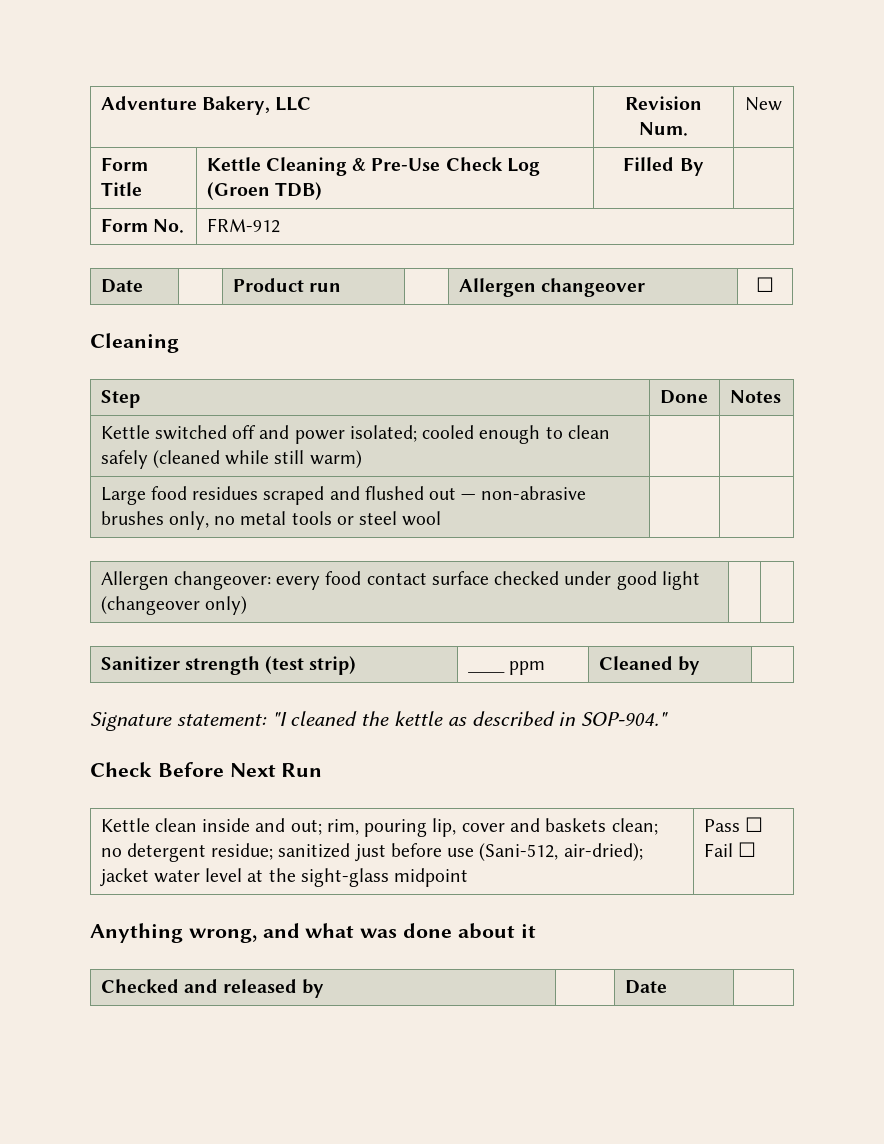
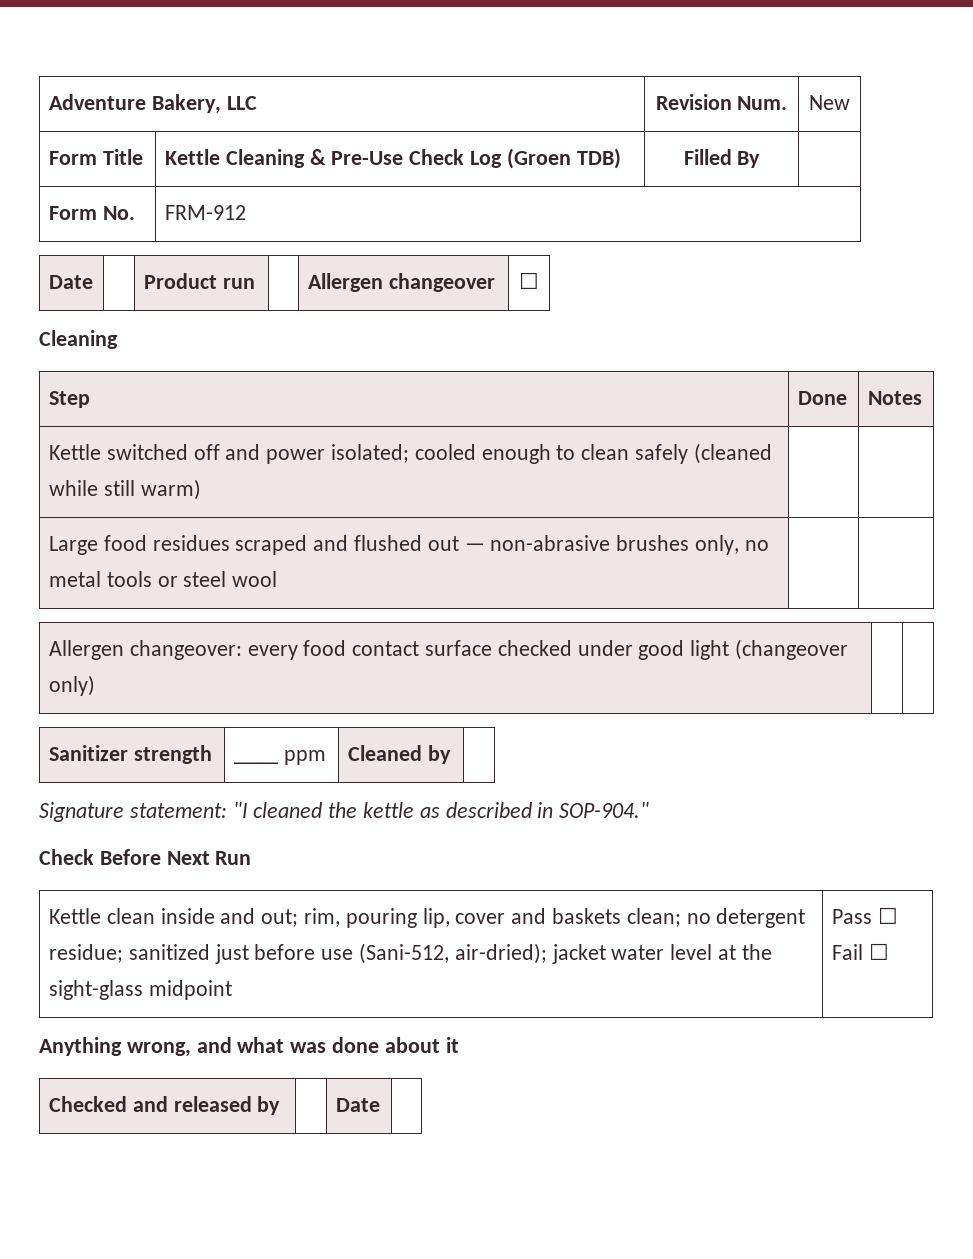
- Sanitizer strength (test strip) | ____ ppm | Cleaned by |
+ Sanitizer strength | ____ ppm | Cleaned by |

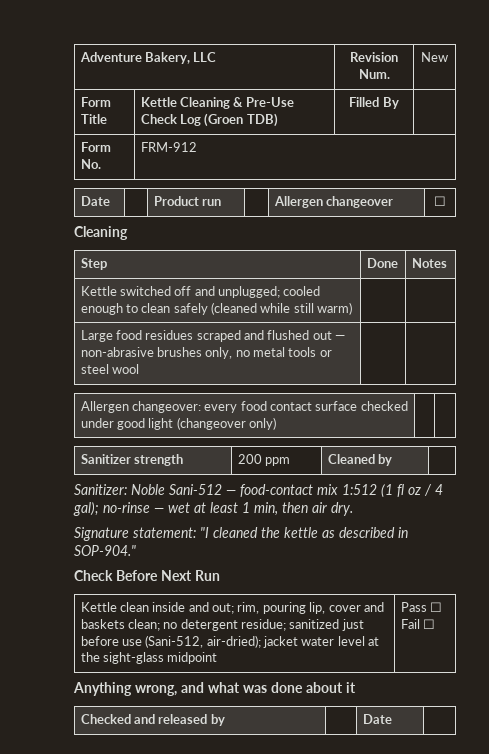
- Kettle switched off and power isolated; cooled enough to clean safely (cleaned while still warm) | |
+ Kettle switched off and unplugged; cooled enough to clean safely (cleaned while still warm) | |
- Sanitizer strength | ____ ppm | Cleaned by |
+ Sanitizer strength | 200 ppm | Cleaned by |
+ Sanitizer: Noble Sani-512 — food-contact mix 1:512 (1 fl oz / 4 gal); no-rinse — wet at least 1 min, then air dry.

